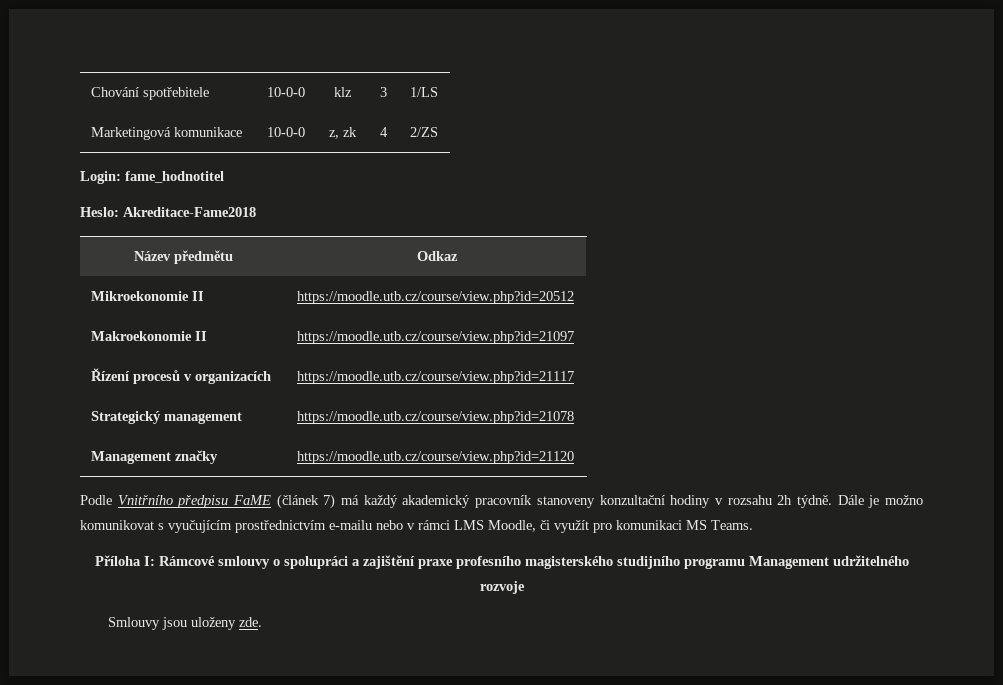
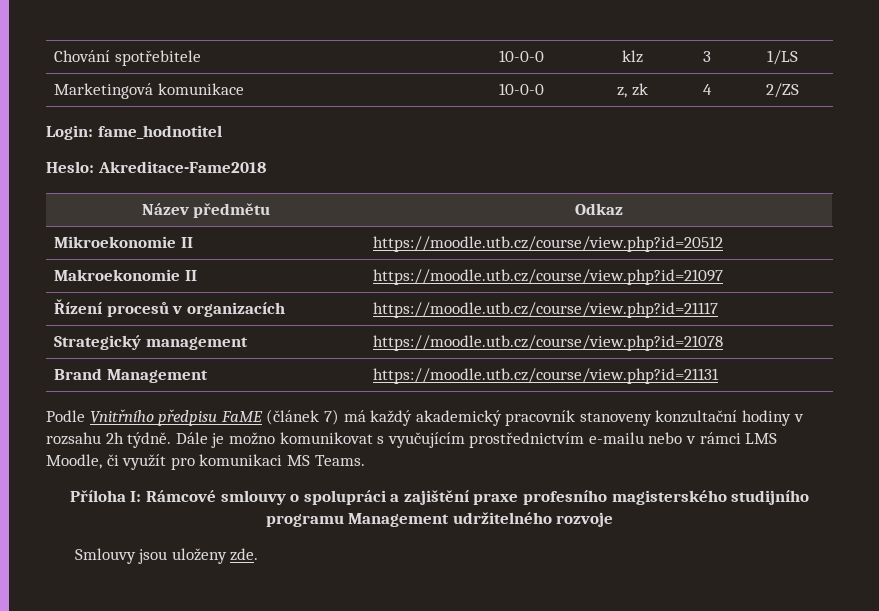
- Management značky | https://moodle.utb.cz/course/view.php?id=21120
+ Brand Management | https://moodle.utb.cz/course/view.php?id=21131

